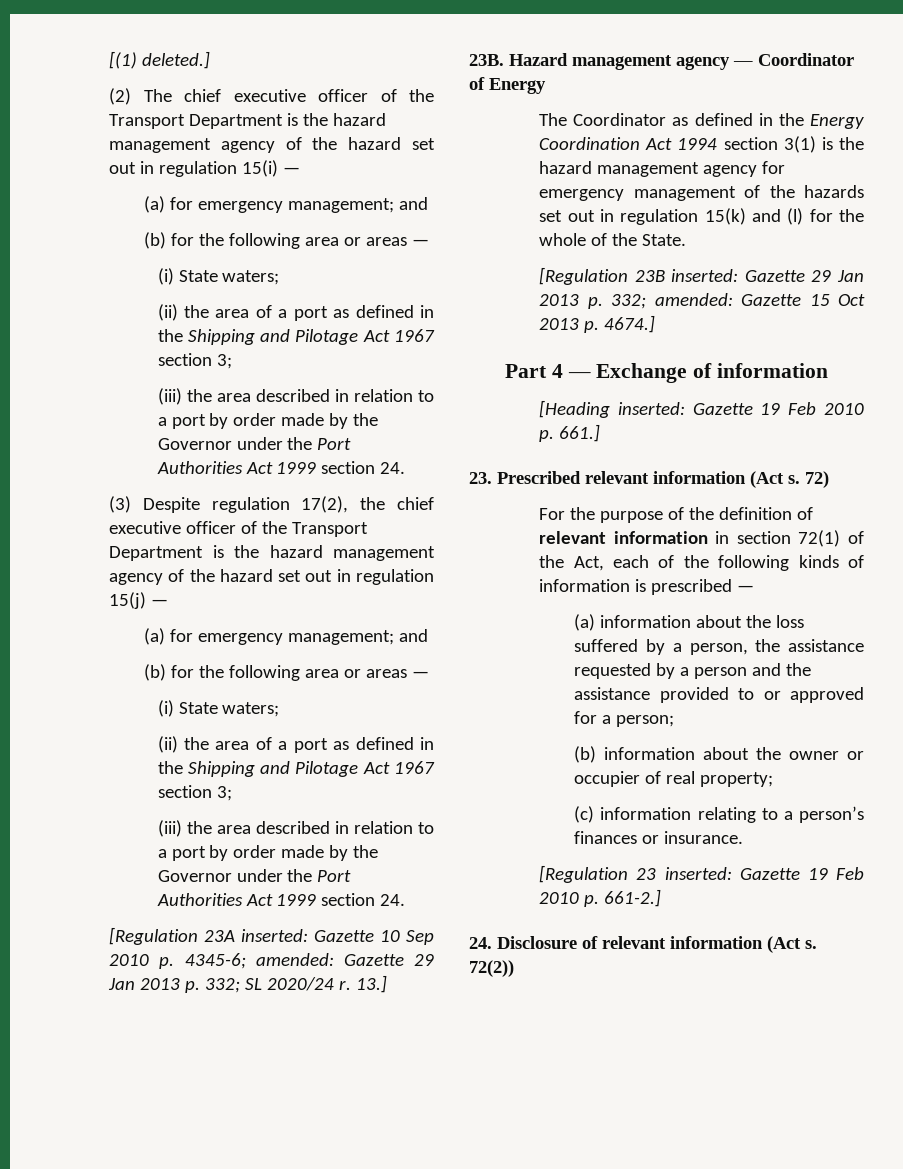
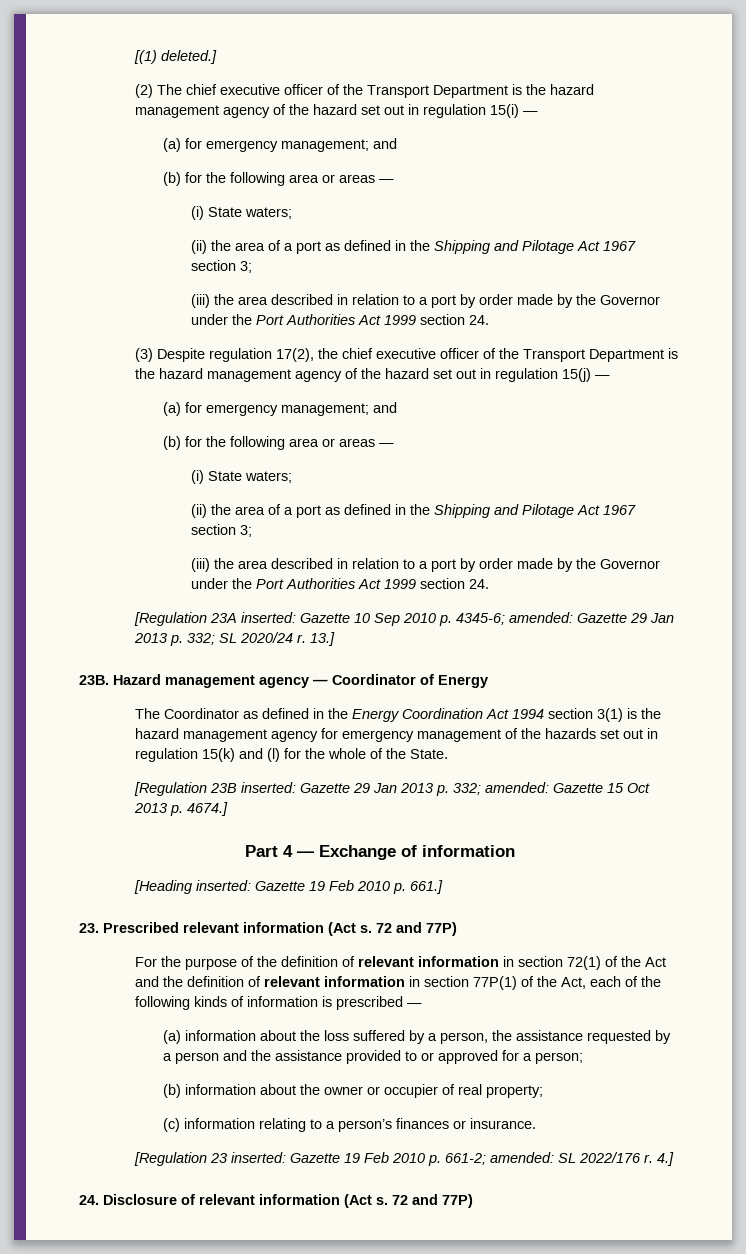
- 23. Prescribed relevant information (Act s. 72)
+ 23. Prescribed relevant information (Act s. 72 and 77P)
- For the purpose of the definition of relevant information in section 72(1) of the Act, each of the following kinds of information is prescribed —
+ For the purpose of the definition of relevant information in section 72(1) of the Act and the definition of relevant information in section 77P(1) of the Act, each of the following kinds of information is prescribed —
- [Regulation 23 inserted: Gazette 19 Feb 2010 p. 661-2.]
+ [Regulation 23 inserted: Gazette 19 Feb 2010 p. 661-2; amended: SL 2022/176 r. 4.]
- 24. Disclosure of relevant information (Act s. 72(2))
+ 24. Disclosure of relevant information (Act s. 72 and 77P)

